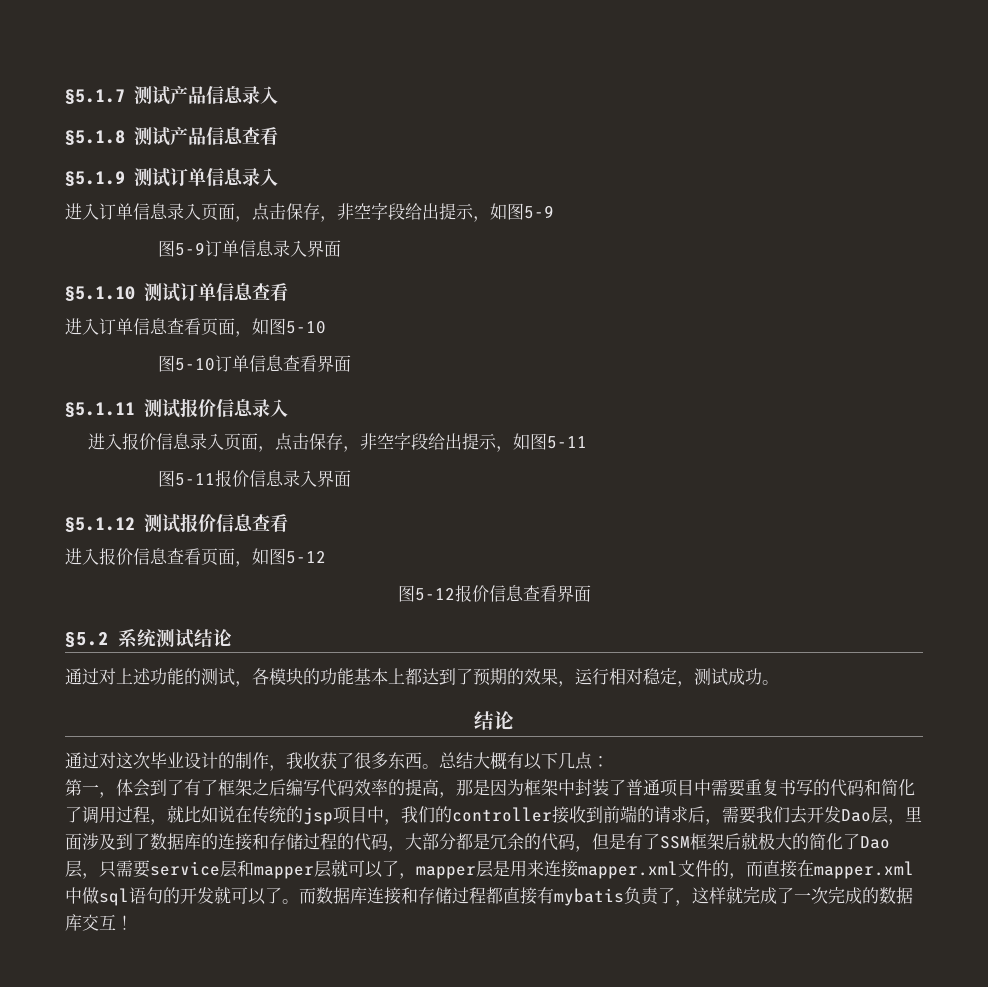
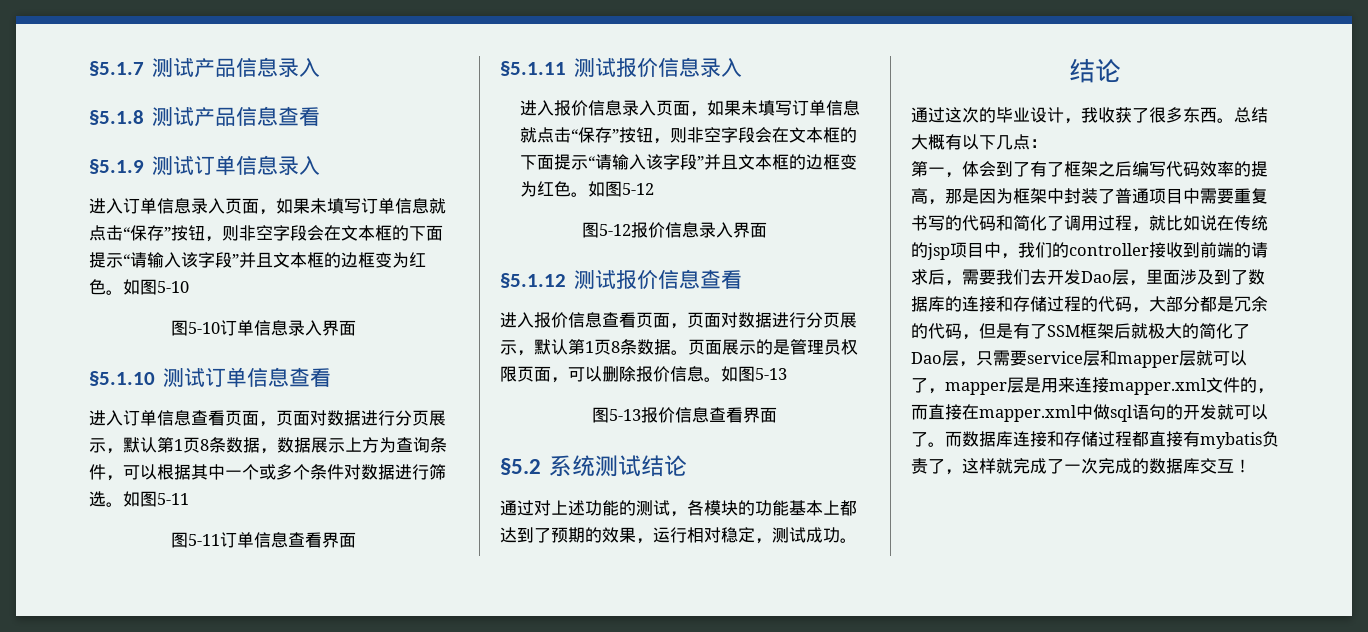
- 进入订单信息录入页面，点击保存，非空字段给出提示，如图5-9
- 图5-9订单信息录入界面
+ 进入订单信息录入页面，如果未填写订单信息就点击“保存”按钮，则非空字段会在文本框的下面提示“请输入该字段”并且文本框的边框变为红色。如图5-10
+ 图5-10订单信息录入界面
- 进入订单信息查看页面，如图5-10
- 图5-10订单信息查看界面
+ 进入订单信息查看页面，页面对数据进行分页展示，默认第1页8条数据，数据展示上方为查询条件，可以根据其中一个或多个条件对数据进行筛选。如图5-11
+ 图5-11订单信息查看界面
- 进入报价信息录入页面，点击保存，非空字段给出提示，如图5-11
- 图5-11报价信息录入界面
+ 进入报价信息录入页面，如果未填写订单信息就点击“保存”按钮，则非空字段会在文本框的下面提示“请输入该字段”并且文本框的边框变为红色。如图5-12
+ 图5-12报价信息录入界面
- 进入报价信息查看页面，如图5-12
- 图5-12报价信息查看界面
+ 进入报价信息查看页面，页面对数据进行分页展示，默认第1页8条数据。页面展示的是管理员权限页面，可以删除报价信息。如图5-13
+ 图5-13报价信息查看界面
- 通过对这次毕业设计的制作，我收获了很多东西。
+ 通过这次的毕业设计，我收获了很多东西。

